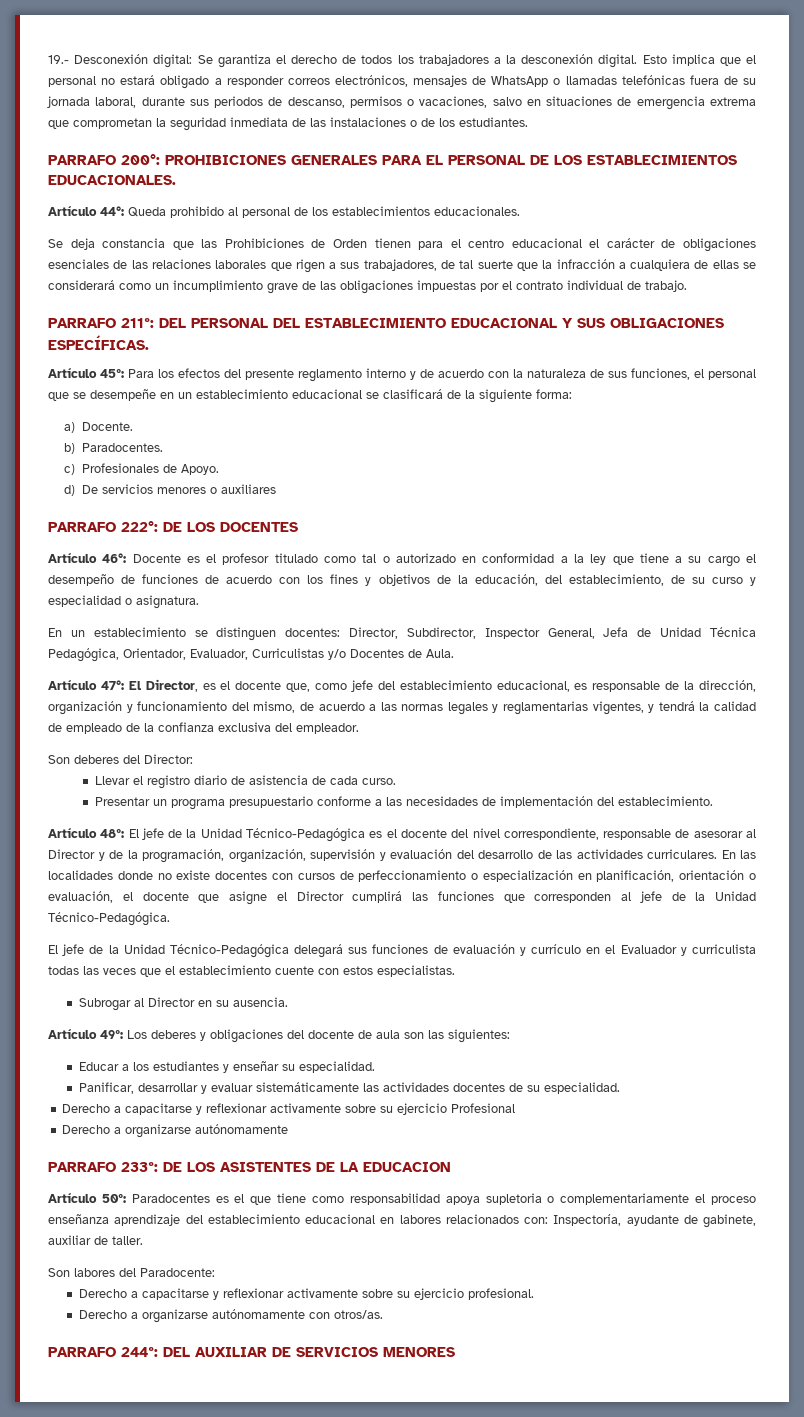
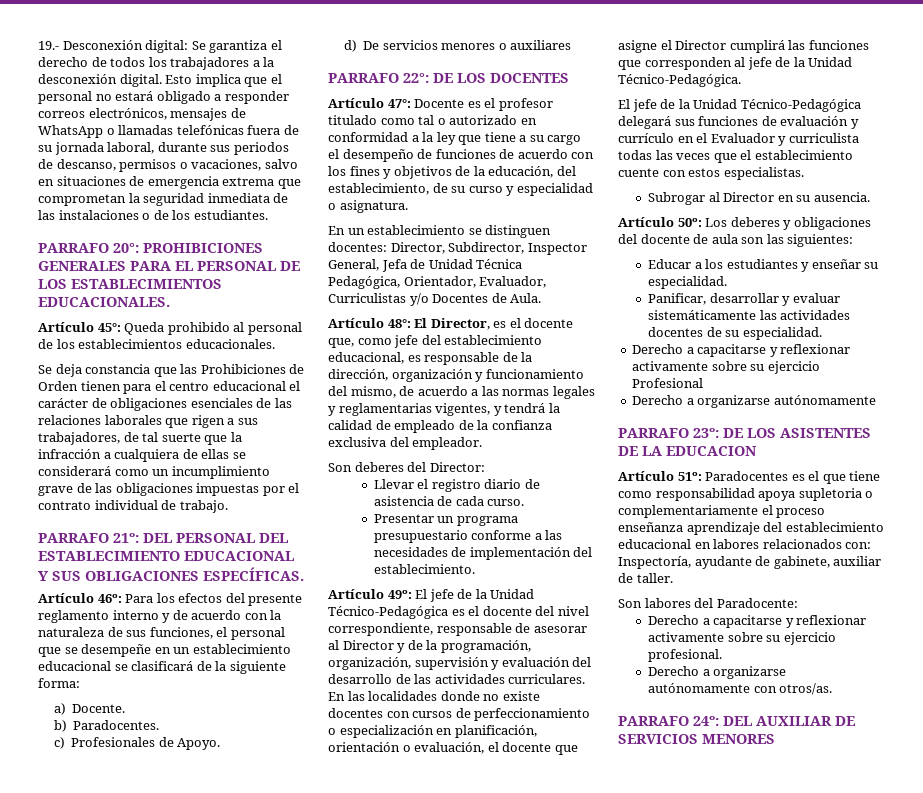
- PARRAFO 200°: PROHIBICIONES GENERALES PARA EL PERSONAL DE LOS ESTABLECIMIENTOS EDUCACIONALES.
+ PARRAFO 20°: PROHIBICIONES GENERALES PARA EL PERSONAL DE LOS ESTABLECIMIENTOS EDUCACIONALES.
- Artículo 44°: Queda prohibido al personal de los establecimientos educacionales.
+ Artículo 45°: Queda prohibido al personal de los establecimientos educacionales.
- PARRAFO 211º: DEL PERSONAL DEL ESTABLECIMIENTO EDUCACIONAL Y SUS OBLIGACIONES ESPECÍFICAS.
+ PARRAFO 21º: DEL PERSONAL DEL ESTABLECIMIENTO EDUCACIONAL Y SUS OBLIGACIONES ESPECÍFICAS.
- Artículo 45º: Para los efectos del presente reglamento interno y de acuerdo con la naturaleza de sus funciones, el personal que se desempeñe en un establecimiento educacional se clasificará de la siguiente forma:
+ Artículo 46º: Para los efectos del presente reglamento interno y de acuerdo con la naturaleza de sus funciones, el personal que se desempeñe en un establecimiento educacional se clasificará de la siguiente forma:
- PARRAFO 222°: DE LOS DOCENTES
+ PARRAFO 22°: DE LOS DOCENTES
- Artículo 46°: Docente es el profesor titulado como tal o autorizado en conformidad a la ley que tiene a su cargo el desempeño de funciones de acuerdo con los fines y objetivos de la educación, del establecimiento, de su curso y especialidad o asignatura.
+ Artículo 47°: Docente es el profesor titulado como tal o autorizado en conformidad a la ley que tiene a su cargo el desempeño de funciones de acuerdo con los fines y objetivos de la educación, del establecimiento, de su curso y especialidad o asignatura.
- Artículo 47°: El Director, es el docente que, como jefe del establecimiento educacional, es responsable de la dirección, organización y funcionamiento del mismo, de acuerdo a las normas legales y reglamentarias vigentes, y tendrá la calidad de empleado de la confianza exclusiva del empleador.
+ Artículo 48°: El Director, es el docente que, como jefe del establecimiento educacional, es responsable de la dirección, organización y funcionamiento del mismo, de acuerdo a las normas legales y reglamentarias vigentes, y tendrá la calidad de empleado de la confianza exclusiva del empleador.
- Artículo 48º: El jefe de la Unidad Técnico-Pedagógica es el docente del nivel correspondiente, responsable de asesorar al Director y de la programación, organización, supervisión y evaluación del desarrollo de las actividades curriculares.
+ Artículo 49º: El jefe de la Unidad Técnico-Pedagógica es el docente del nivel correspondiente, responsable de asesorar al Director y de la programación, organización, supervisión y evaluación del desarrollo de las actividades curriculares.
- Artículo 49º: Los deberes y obligaciones del docente de aula son las siguientes:
+ Artículo 50º: Los deberes y obligaciones del docente de aula son las siguientes:
- PARRAFO 233º: DE LOS ASISTENTES DE LA EDUCACION
+ PARRAFO 23º: DE LOS ASISTENTES DE LA EDUCACION
- Artículo 50º: Paradocentes es el que tiene como responsabilidad apoya supletoria o complementariamente el proceso enseñanza aprendizaje del establecimiento educacional en labores relacionados con: Inspectoría, ayudante de gabinete, auxiliar de taller.
+ Artículo 51º: Paradocentes es el que tiene como responsabilidad apoya supletoria o complementariamente el proceso enseñanza aprendizaje del establecimiento educacional en labores relacionados con: Inspectoría, ayudante de gabinete, auxiliar de taller.
- PARRAFO 244º: DEL AUXILIAR DE SERVICIOS MENORES
+ PARRAFO 24º: DEL AUXILIAR DE SERVICIOS MENORES

